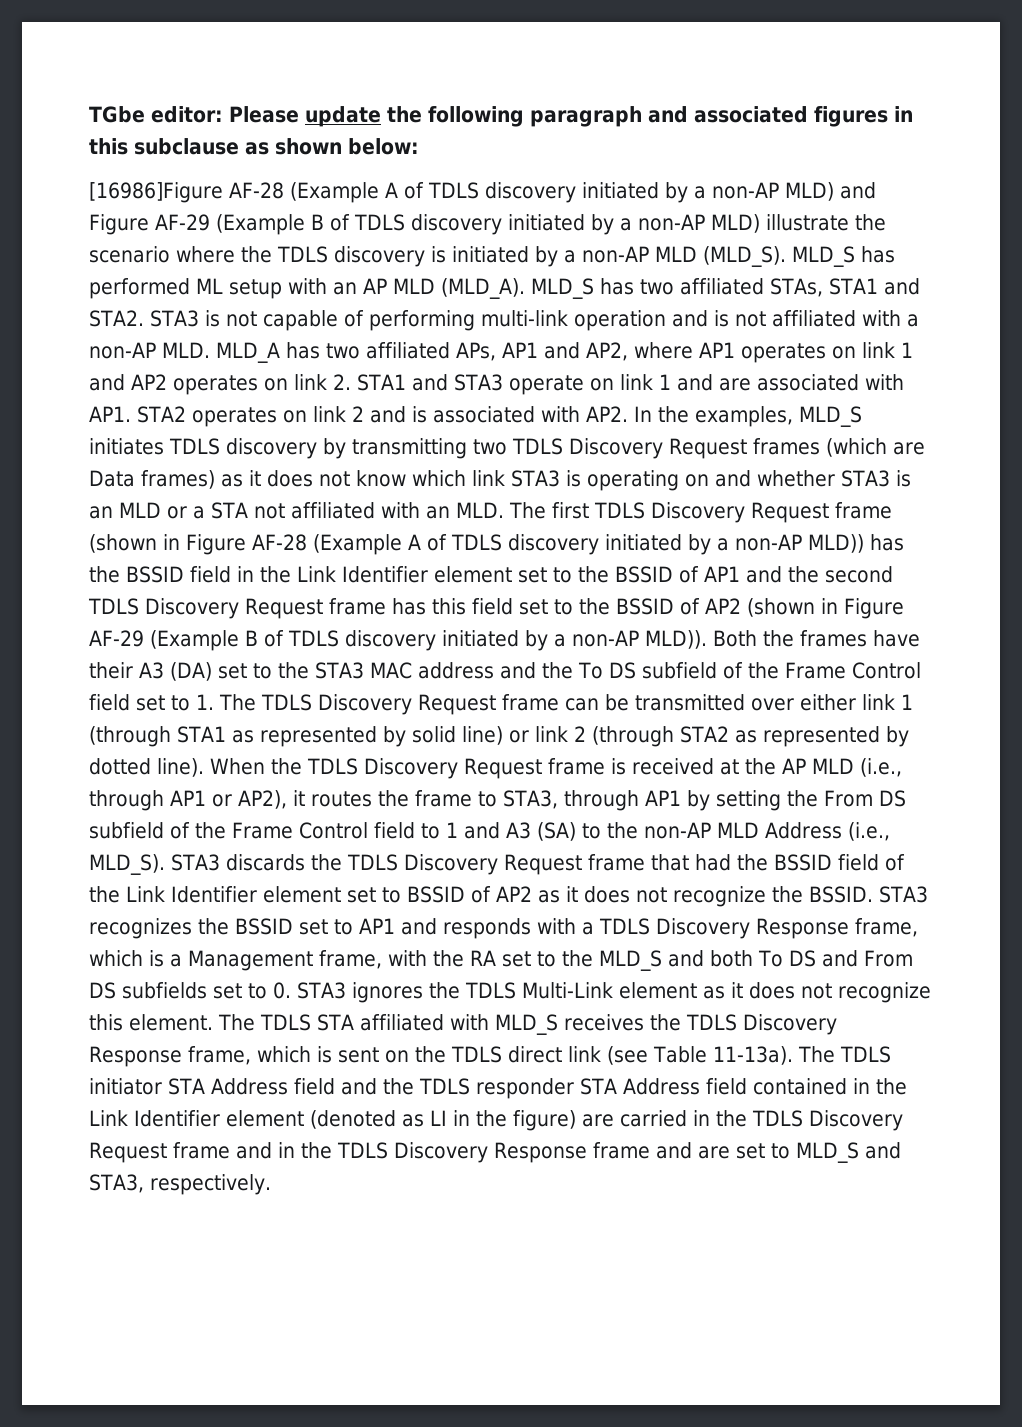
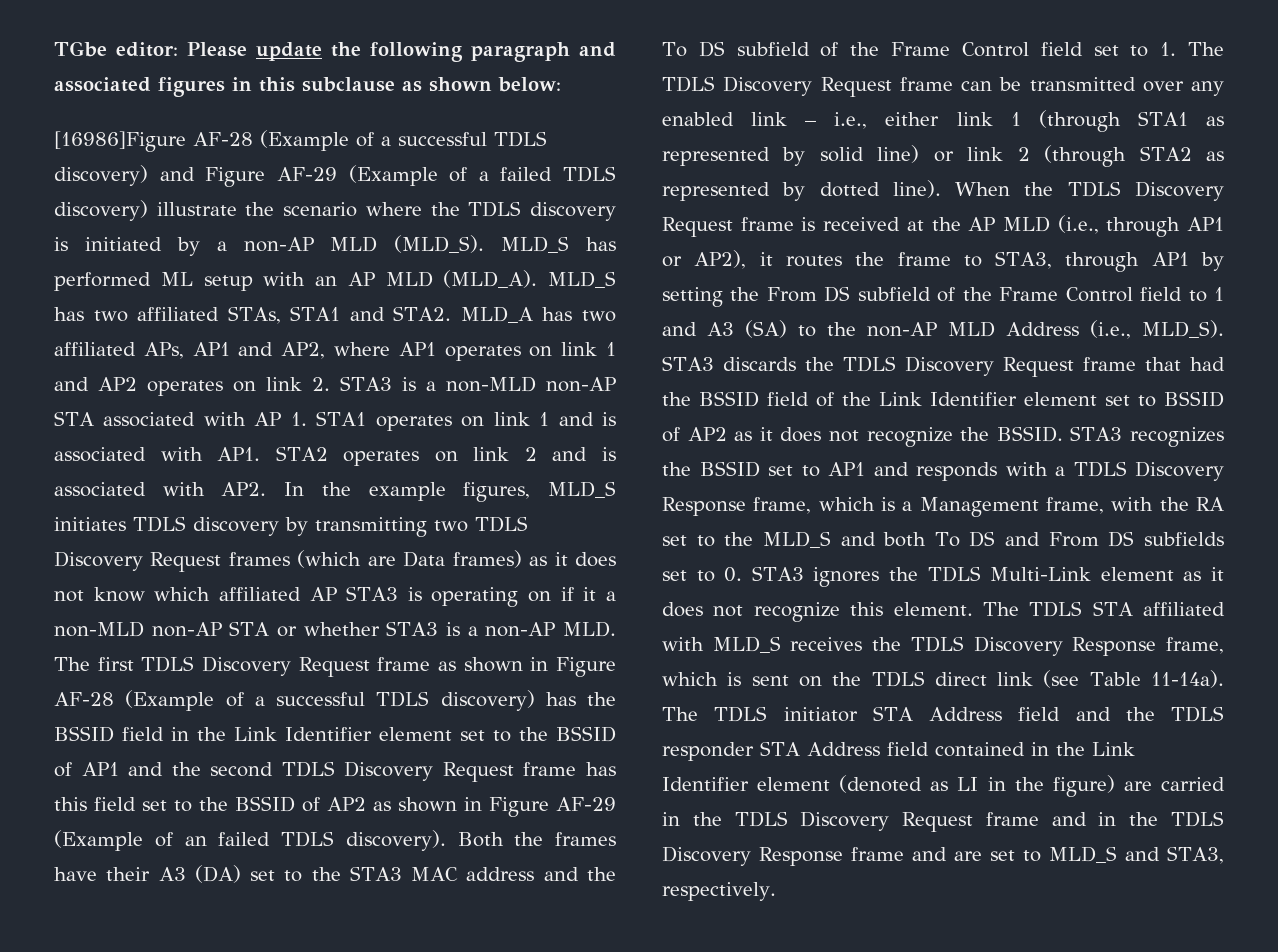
- [16986]Figure AF-28 (Example A of TDLS discovery initiated by a non-AP MLD) and Figure AF-29 (Example B of TDLS discovery initiated by a non-AP MLD) illustrate the scenario where the TDLS discovery is initiated by a non-AP MLD (MLD_S).
+ [16986]Figure AF-28 (Example of a successful TDLS discovery) and Figure AF-29 (Example of a failed TDLS discovery) illustrate the scenario where the TDLS discovery is initiated by a non-AP MLD (MLD_S).
- STA3 is not capable of performing multi-link operation and is not affiliated with a non-AP MLD. MLD_A has two affiliated APs, AP1 and AP2, where AP1 operates on link 1 and AP2 operates on link 2. STA1 and STA3 operate on link 1 and are associated with AP1. STA2 operates on link 2 and is associated with AP2. In the examples, MLD_S initiates TDLS discovery by transmitting two TDLS Discovery Request frames (which are Data frames) as it does not know which link STA3 is operating on and whether STA3 is an MLD or a STA not affiliated with an MLD. The first TDLS Discovery Request frame (shown in Figure AF-28 (Example A of TDLS discovery initiated by a non-AP MLD)) has the BSSID field in the Link Identifier element set to the BSSID of AP1 and the second TDLS Discovery Request frame has this field set to the BSSID of AP2 (shown in Figure AF-29 (Example B of TDLS discovery initiated by a non-AP MLD)).
+ MLD_A has two affiliated APs, AP1 and AP2, where AP1 operates on link 1 and AP2 operates on link 2. STA3 is a non-MLD non-AP STA associated with AP 1. STA1 operates on link 1 and is associated with AP1. STA2 operates on link 2 and is associated with AP2. In the example figures, MLD_S initiates TDLS discovery by transmitting two TDLS Discovery Request frames (which are Data frames) as it does not know which affiliated AP STA3 is operating on if it a non-MLD non-AP STA or whether STA3 is a non-AP MLD. The first TDLS Discovery Request frame as shown in Figure AF-28 (Example of a successful TDLS discovery) has the BSSID field in the Link Identifier element set to the BSSID of AP1 and the second TDLS Discovery Request frame has this field set to the BSSID of AP2 as shown in Figure AF-29 (Example of an failed TDLS discovery).
- Both the frames have their A3 (DA) set to the STA3 MAC address and the To DS subfield of the Frame Control field set to 1. The TDLS Discovery Request frame can be transmitted over either link 1 (through STA1 as represented by solid line) or link 2 (through STA2 as represented by dotted line).
+ Both the frames have their A3 (DA) set to the STA3 MAC address and the To DS subfield of the Frame Control field set to 1. The TDLS Discovery Request frame can be transmitted over any enabled link – i.e., either link 1 (through STA1 as represented by solid line) or link 2 (through STA2 as represented by dotted line).
- The TDLS STA affiliated with MLD_S receives the TDLS Discovery Response frame, which is sent on the TDLS direct link (see Table 11-13a).
+ The TDLS STA affiliated with MLD_S receives the TDLS Discovery Response frame, which is sent on the TDLS direct link (see Table 11-14a).

